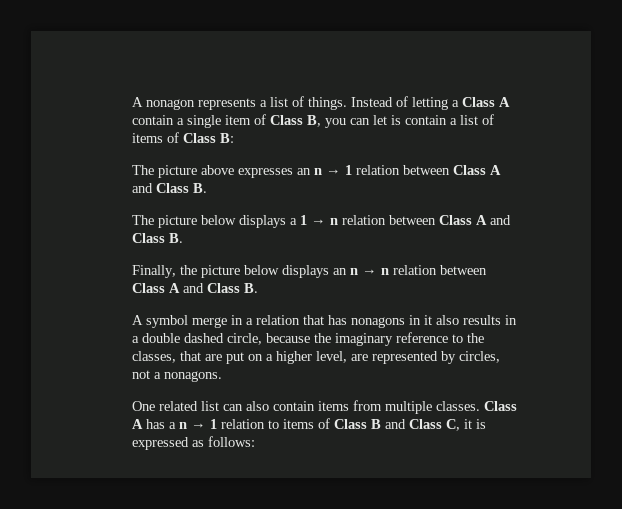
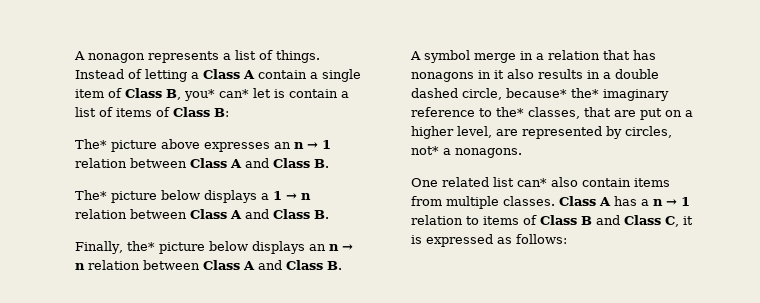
- Instead of letting a Class A contain a single item of Class B, you can let is contain a list of items of Class B:
+ Instead of letting a Class A contain a single item of Class B, you* can* let is contain a list of items of Class B:
- The picture above expresses an n → 1 relation between Class A and Class B.
+ The* picture above expresses an n → 1 relation between Class A and Class B.
- The picture below displays a 1 → n relation between Class A and Class B.
+ The* picture below displays a 1 → n relation between Class A and Class B.
- Finally, the picture below displays an n → n relation between Class A and Class B.
+ Finally, the* picture below displays an n → n relation between Class A and Class B.
- A symbol merge in a relation that has nonagons in it also results in a double dashed circle, because the imaginary reference to the classes, that are put on a higher level, are represented by circles, not a nonagons.
+ A symbol merge in a relation that has nonagons in it also results in a double dashed circle, because* the* imaginary reference to the* classes, that are put on a higher level, are represented by circles, not* a nonagons.
- One related list can also contain items from multiple classes.
+ One related list can* also contain items from multiple classes.

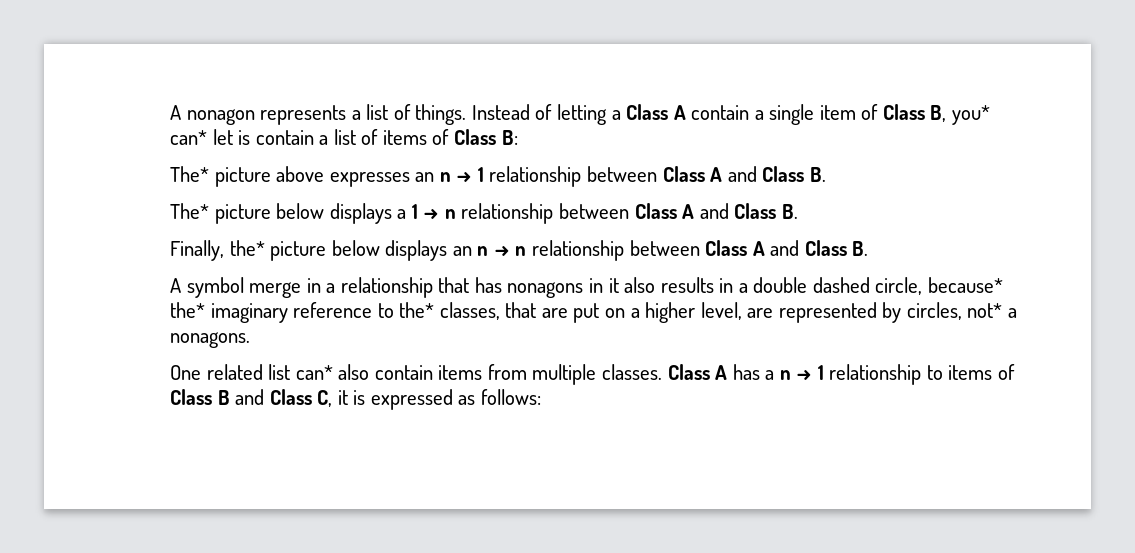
- The* picture above expresses an n → 1 relation between Class A and Class B.
+ The* picture above expresses an n → 1 relationship between Class A and Class B.
- The* picture below displays a 1 → n relation between Class A and Class B.
+ The* picture below displays a 1 → n relationship between Class A and Class B.
- Finally, the* picture below displays an n → n relation between Class A and Class B.
+ Finally, the* picture below displays an n → n relationship between Class A and Class B.
- A symbol merge in a relation that has nonagons in it also results in a double dashed circle, because* the* imaginary reference to the* classes, that are put on a higher level, are represented by circles, not* a nonagons.
+ A symbol merge in a relationship that has nonagons in it also results in a double dashed circle, because* the* imaginary reference to the* classes, that are put on a higher level, are represented by circles, not* a nonagons.
- Class A has a n → 1 relation to items of Class B and Class C, it is expressed as follows:
+ Class A has a n → 1 relationship to items of Class B and Class C, it is expressed as follows:

